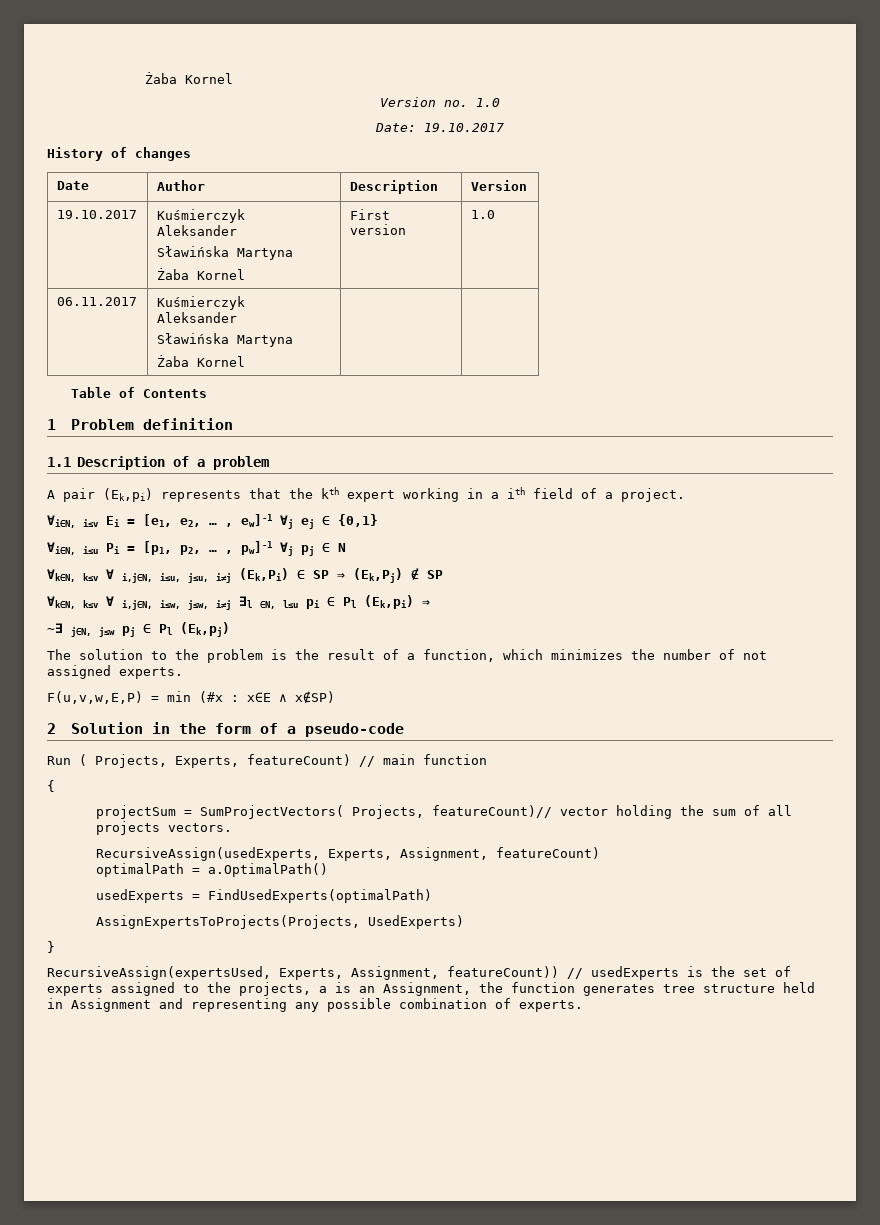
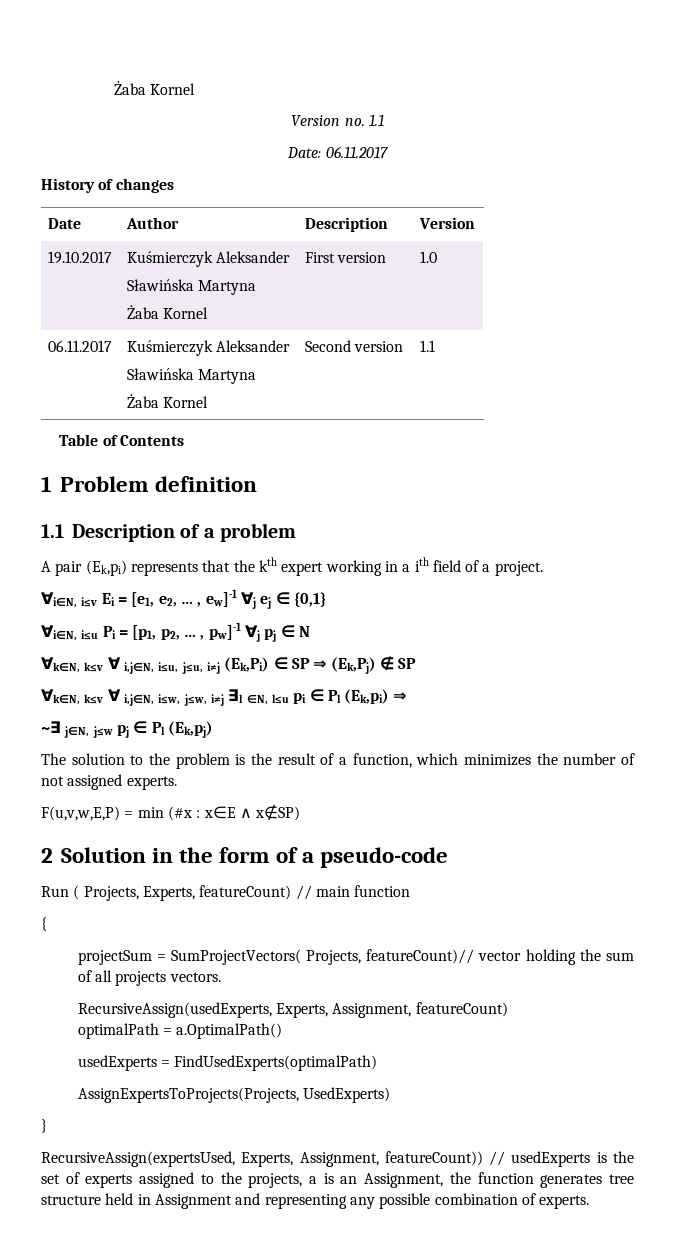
- Version no. 1.0
+ Version no. 1.1
- Date: 19.10.2017
+ Date: 06.11.2017
  06.11.2017 | Kuśmierczyk Aleksander
  Sławińska Martyna
- Żaba Kornel | |
+ Żaba Kornel | Second version | 1.1

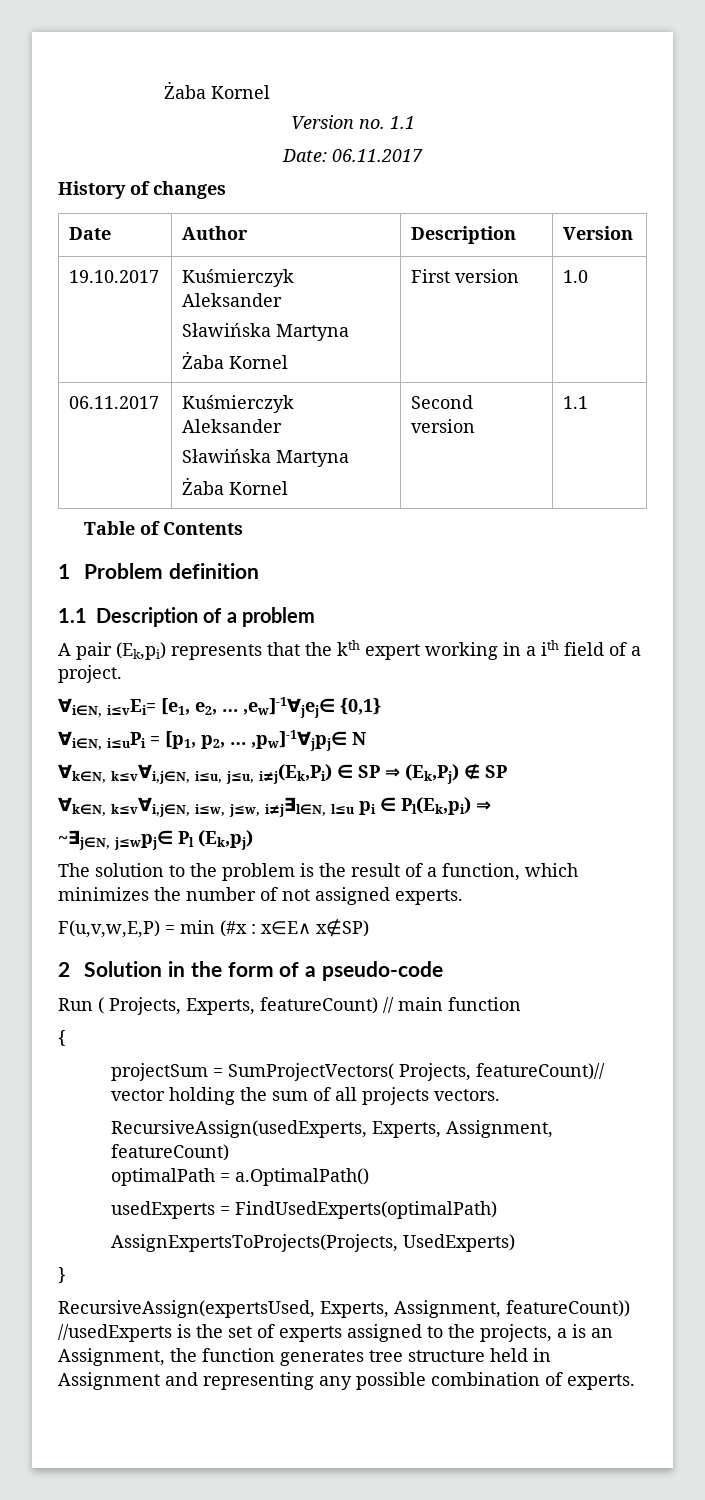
- ∀i∈N, i≤v Ei = [e1, e2, … , ew]-1 ∀j ej ∈ {0,1}
+ ∀i∈N, i≤vEi= [e1, e2, … ,ew]-1∀jej∈ {0,1}
- ∀i∈N, i≤u Pi = [p1, p2, … , pw]-1 ∀j pj ∈ N
- ∀k∈N, k≤v ∀ i,j∈N, i≤u, j≤u, i≠j (Ek,Pi) ∈ SP ⇒ (Ek,Pj) ∉ SP
+ ∀i∈N, i≤uPi = [p1, p2, … ,pw]-1∀jpj∈ N
+ ∀k∈N, k≤v∀i,j∈N, i≤u, j≤u, i≠j(Ek,Pi) ∈ SP ⇒ (Ek,Pj) ∉ SP
- ∀k∈N, k≤v ∀ i,j∈N, i≤w, j≤w, i≠j ∃l ∈N, l≤u pi ∈ Pl (Ek,pi) ⇒
+ ∀k∈N, k≤v∀i,j∈N, i≤w, j≤w, i≠j∃l∈N, l≤u pi ∈ Pl(Ek,pi) ⇒
- ~∃ j∈N, j≤w pj ∈ Pl (Ek,pj)
+ ~∃j∈N, j≤wpj∈ Pl (Ek,pj)
- F(u,v,w,E,P) = min (#x : x∈E ∧ x∉SP)
+ F(u,v,w,E,P) = min (#x : x∈E∧ x∉SP)
- RecursiveAssign(expertsUsed, Experts, Assignment, featureCount)) // usedExperts is the set of experts assigned to the projects, a is an Assignment, the function generates tree structure held in Assignment and representing any possible combination of experts.
+ RecursiveAssign(expertsUsed, Experts, Assignment, featureCount)) //usedExperts is the set of experts assigned to the projects, a is an Assignment, the function generates tree structure held in Assignment and representing any possible combination of experts.

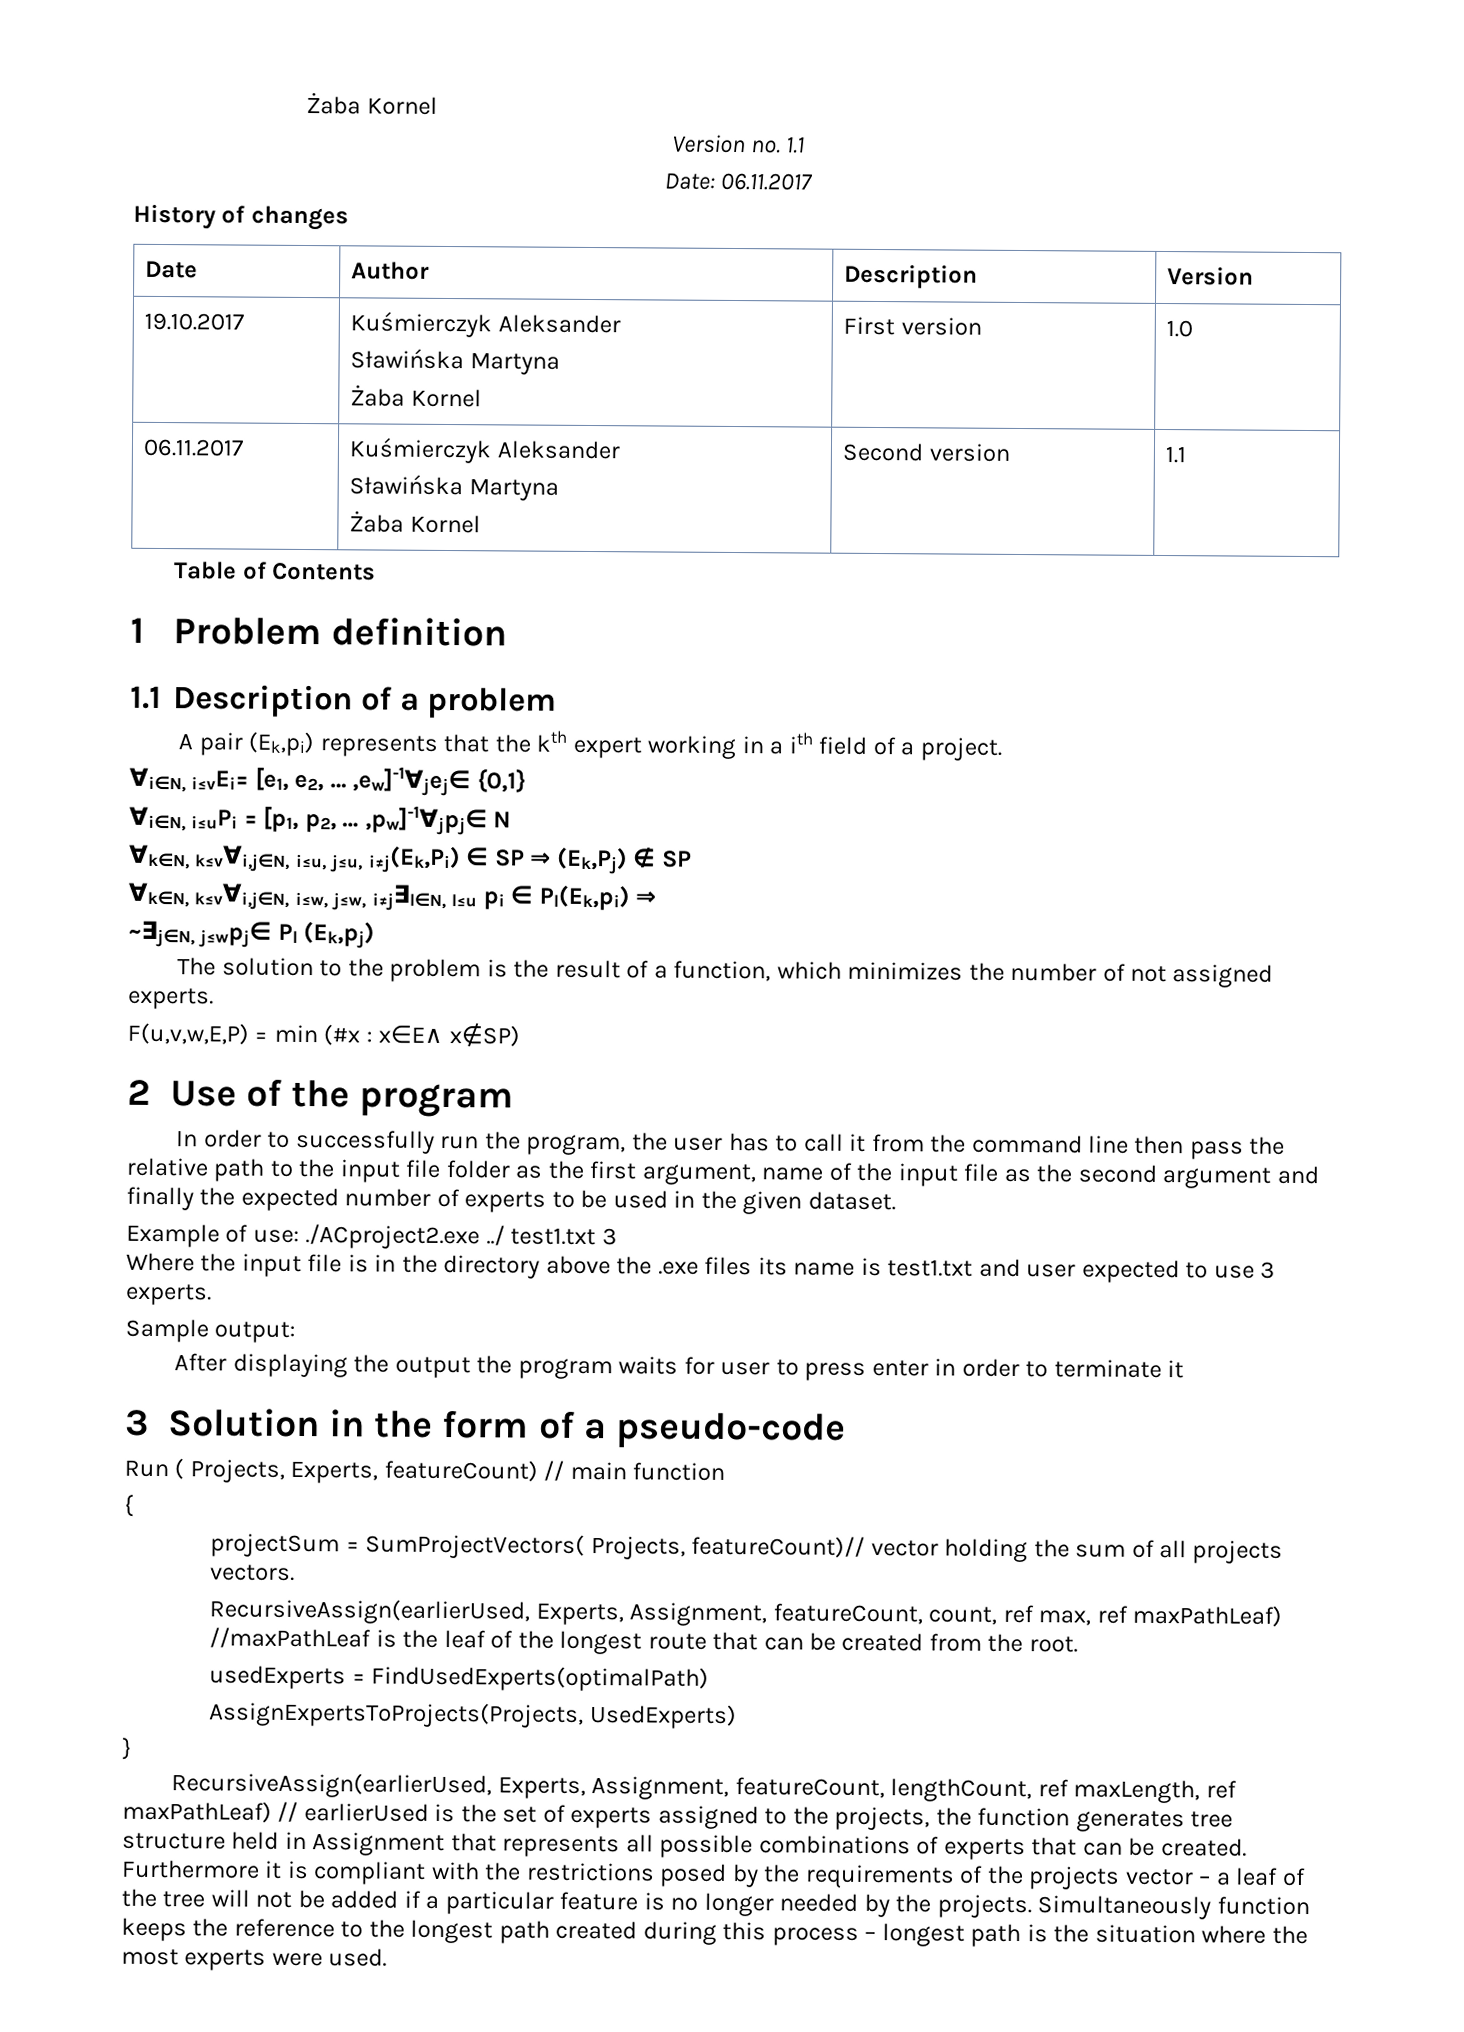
- 2 Solution in the form of a pseudo-code
+ 2 Use of the program
+ In order to successfully run the program, the user has to call it from the command line then pass the relative path to the input file folder as the first argument, name of the input file as the second argument and finally the expected number of experts to be used in the given dataset.
+ Example of use: ./ACproject2.exe ../ test1.txt 3
+ Where the input file is in the directory above the .exe files its name is test1.txt and user expected to use 3 experts.
+ Sample output:
+ After displaying the output the program waits for user to press enter in order to terminate it
+ 3 Solution in the form of a pseudo-code
- RecursiveAssign(usedExperts, Experts, Assignment, featureCount)
- optimalPath = a.OptimalPath()
+ RecursiveAssign(earlierUsed, Experts, Assignment, featureCount, count, ref max, ref maxPathLeaf) //maxPathLeaf is the leaf of the longest route that can be created from the root.
- RecursiveAssign(expertsUsed, Experts, Assignment, featureCount)) //usedExperts is the set of experts assigned to the projects, a is an Assignment, the function generates tree structure held in Assignment and representing any possible combination of experts.
+ RecursiveAssign(earlierUsed, Experts, Assignment, featureCount, lengthCount, ref maxLength, ref maxPathLeaf) // earlierUsed is the set of experts assigned to the projects, the function generates tree structure held in Assignment that represents all possible combinations of experts that can be created. Furthermore it is compliant with the restrictions posed by the requirements of the projects vector – a leaf of the tree will not be added if a particular feature is no longer needed by the projects. Simultaneously function keeps the reference to the longest path created during this process – longest path is the situation where the most experts were used.

